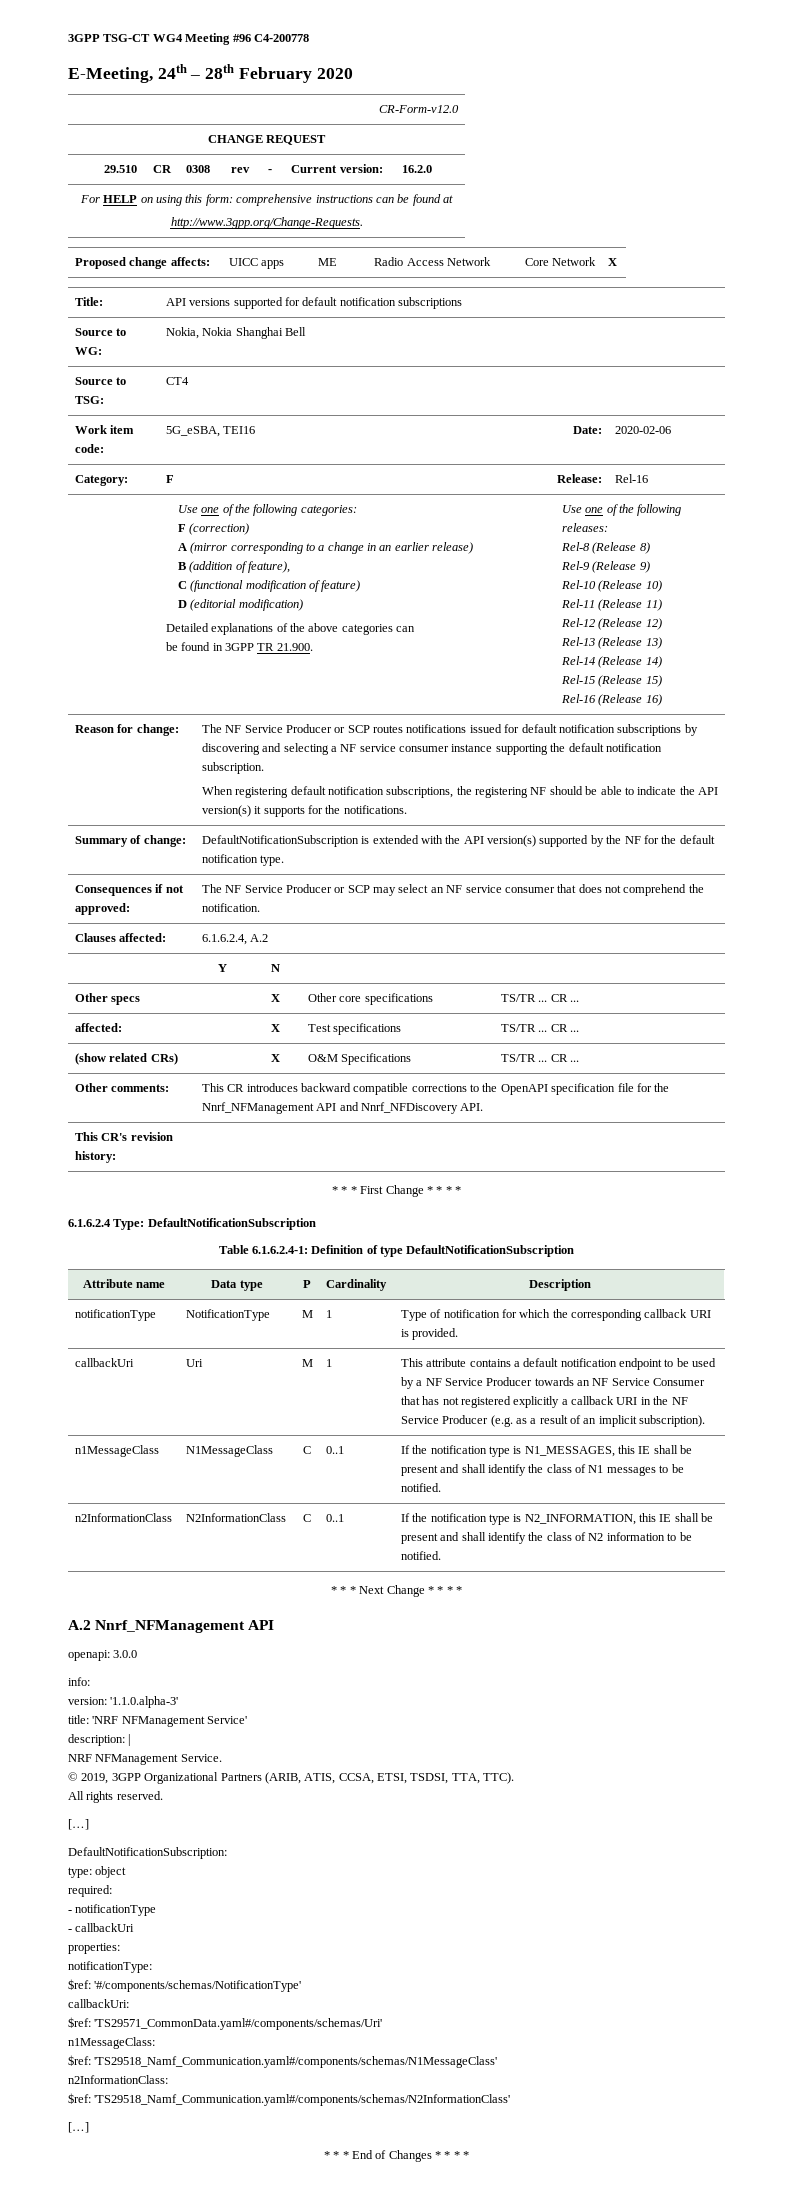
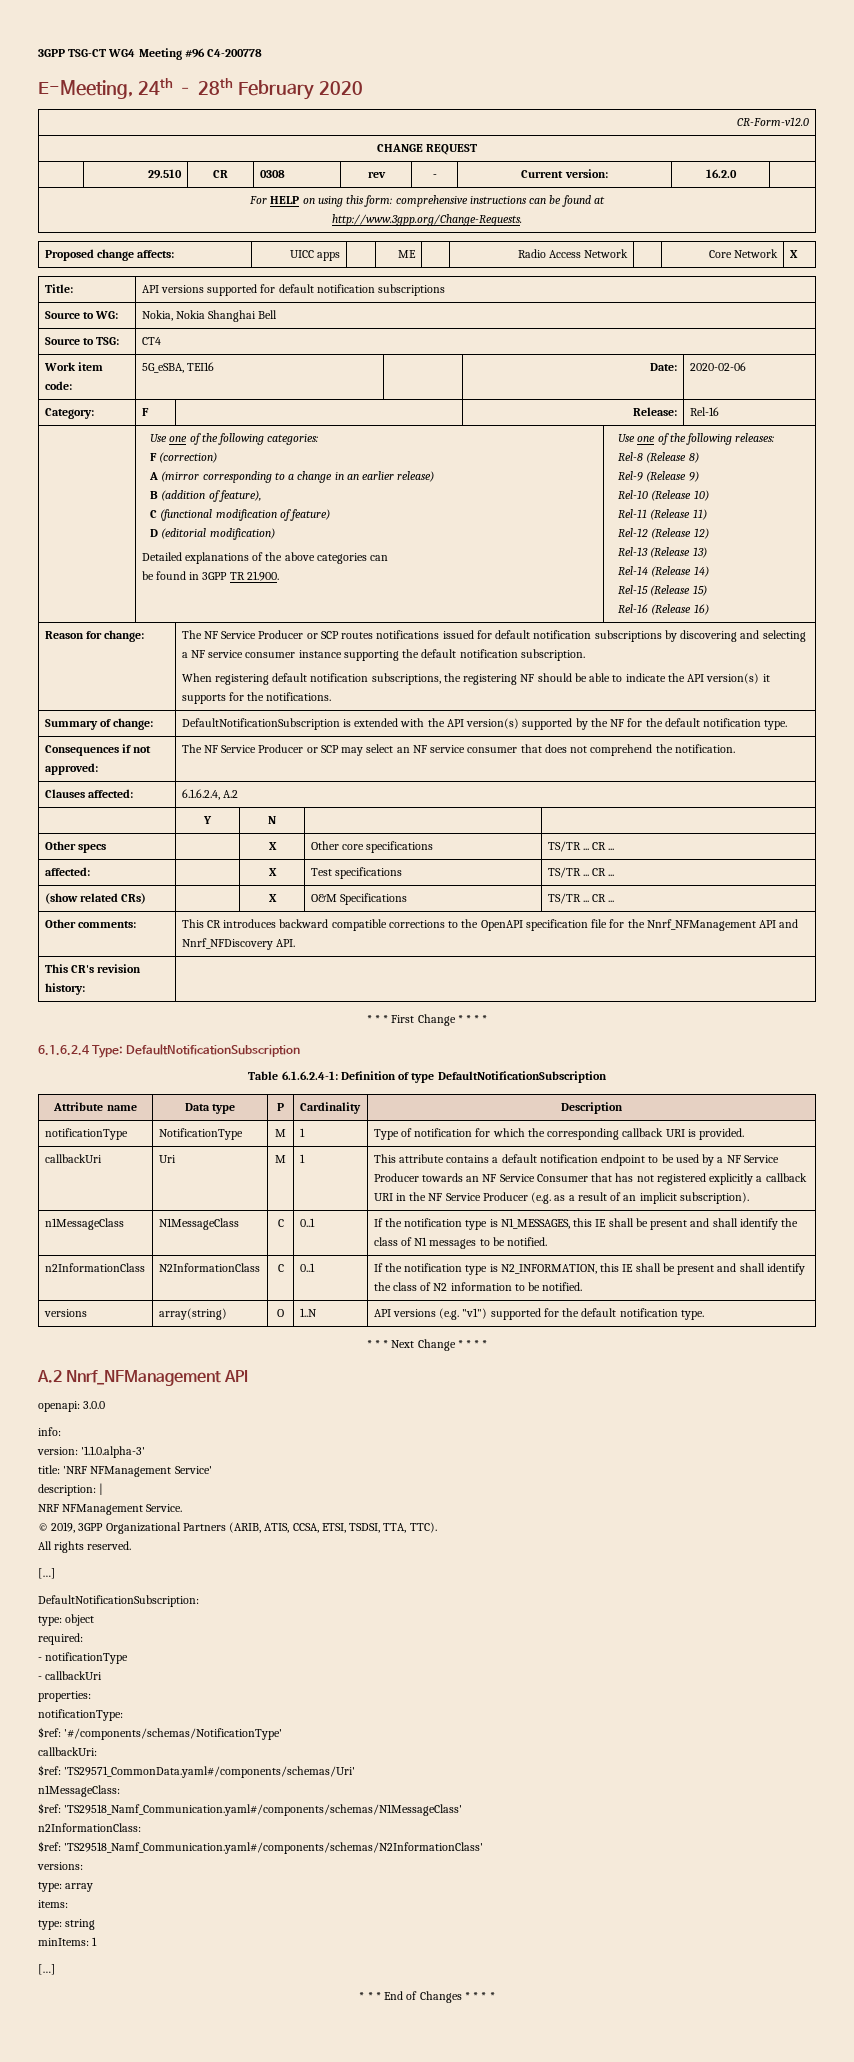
+ versions | array(string) | O | 1..N | API versions (e.g. "v1") supported for the default notification type.
+ versions:
+ type: array
+ items:
+ type: string
+ minItems: 1

